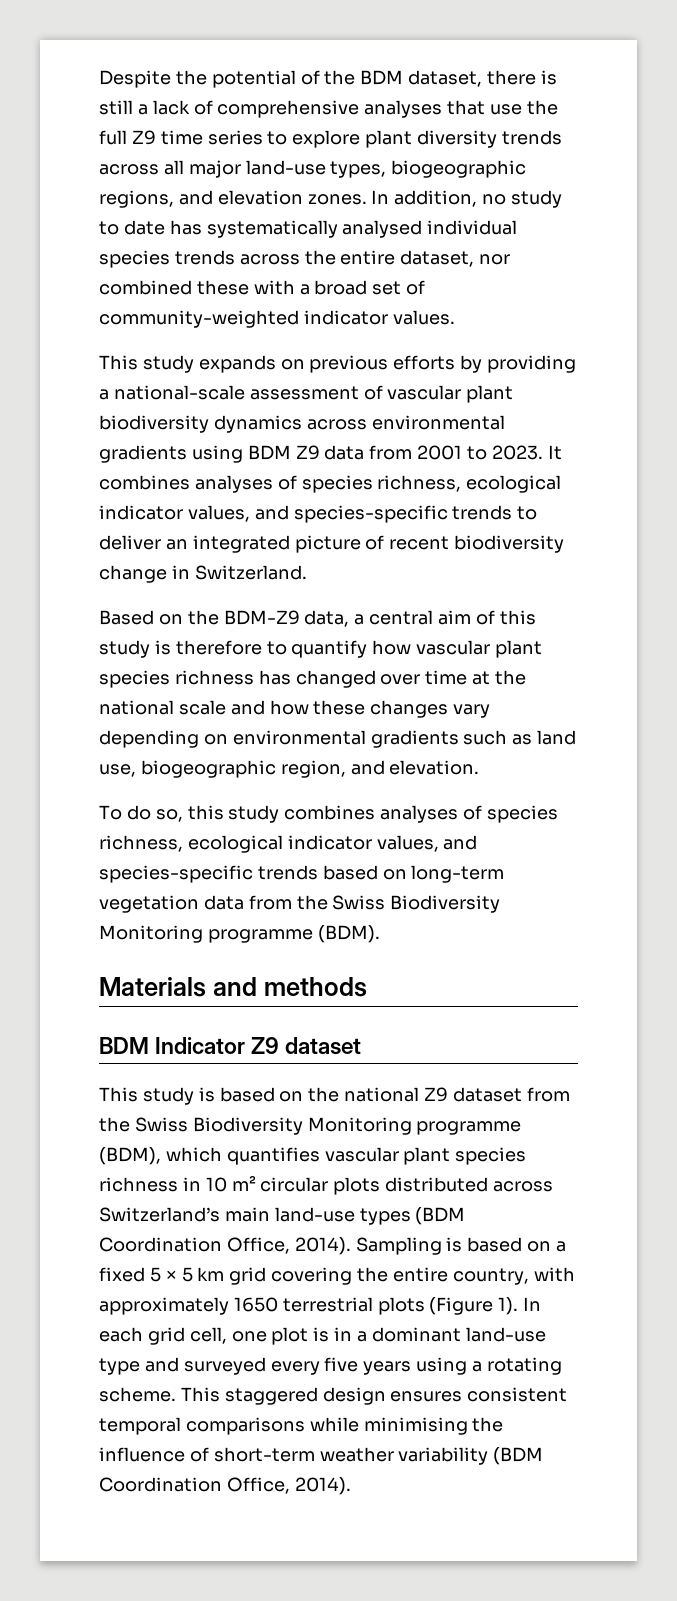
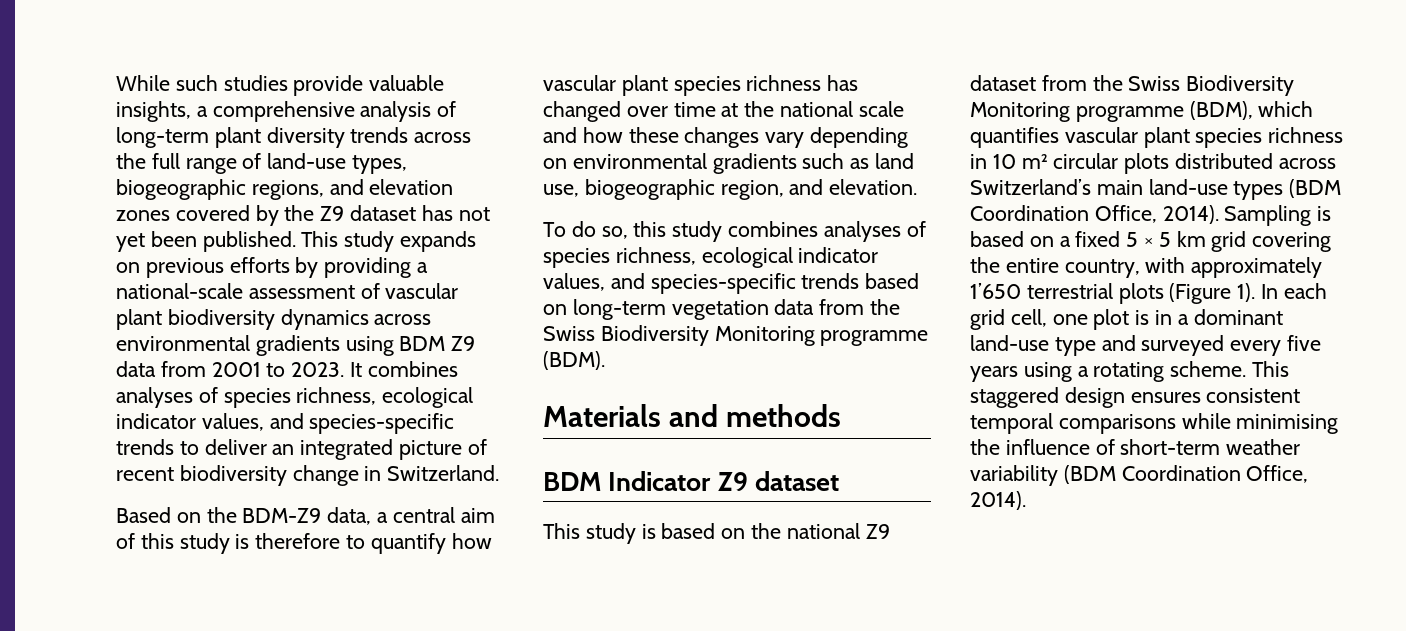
- Despite the potential of the BDM dataset, there is still a lack of comprehensive analyses that use the full Z9 time series to explore plant diversity trends across all major land-use types, biogeographic regions, and elevation zones. In addition, no study to date has systematically analysed individual species trends across the entire dataset, nor combined these with a broad set of community-weighted indicator values.
- This study expands on previous efforts by providing a national-scale assessment of vascular plant biodiversity dynamics across environmental gradients using BDM Z9 data from 2001 to 2023.
+ While such studies provide valuable insights, a comprehensive analysis of long-term plant diversity trends across the full range of land-use types, biogeographic regions, and elevation zones covered by the Z9 dataset has not yet been published. This study expands on previous efforts by providing a national-scale assessment of vascular plant biodiversity dynamics across environmental gradients using BDM Z9 data from 2001 to 2023.
- Sampling is based on a fixed 5 × 5 km grid covering the entire country, with approximately 1650 terrestrial plots (Figure 1).
+ Sampling is based on a fixed 5 × 5 km grid covering the entire country, with approximately 1’650 terrestrial plots (Figure 1).

